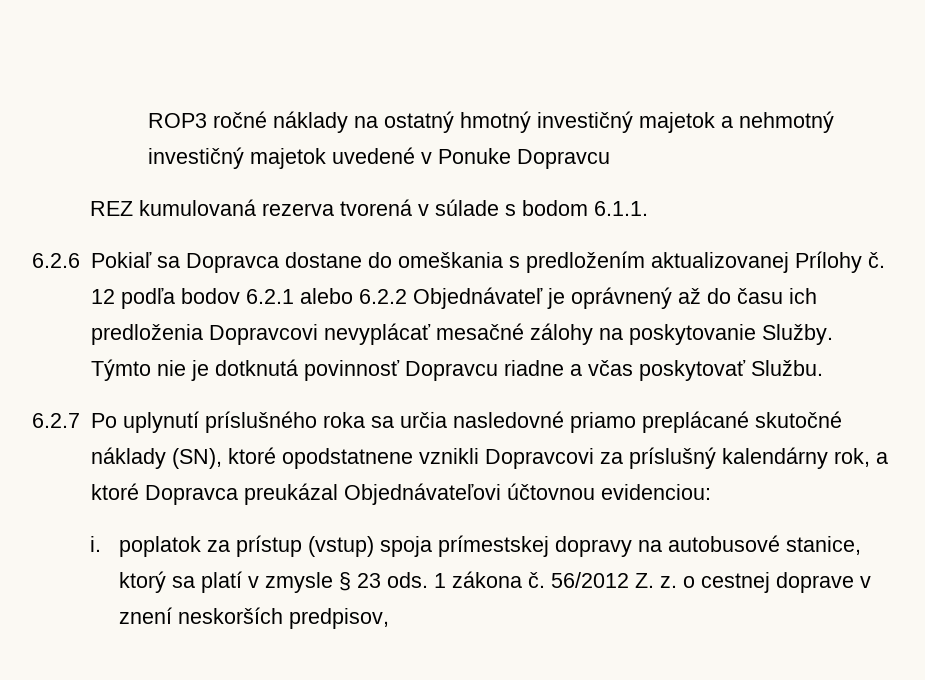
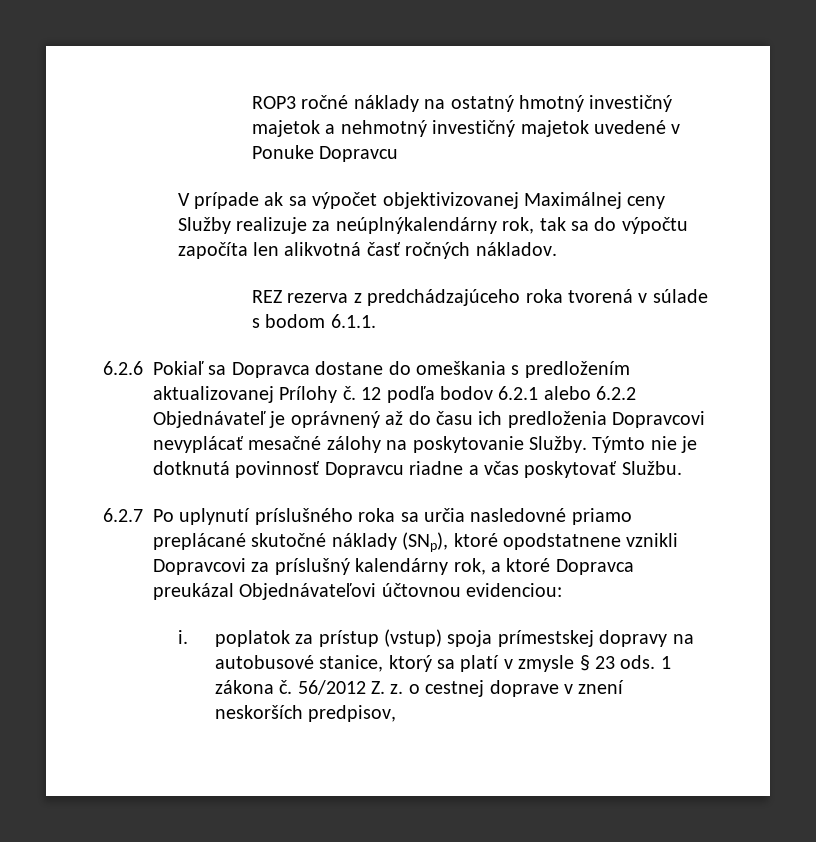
- REZ kumulovaná rezerva tvorená v súlade s bodom 6.1.1.
+ V prípade ak sa výpočet objektivizovanej Maximálnej ceny Služby realizuje za neúplnýkalendárny rok, tak sa do výpočtu započíta len alikvotná časť ročných nákladov.
+ REZ rezerva z predchádzajúceho roka tvorená v súlade s bodom 6.1.1.
- 6.2.7 Po uplynutí príslušného roka sa určia nasledovné priamo preplácané skutočné náklady (SN), ktoré opodstatnene vznikli Dopravcovi za príslušný kalendárny rok, a ktoré Dopravca preukázal Objednávateľovi účtovnou evidenciou:
+ 6.2.7 Po uplynutí príslušného roka sa určia nasledovné priamo preplácané skutočné náklady (SNp), ktoré opodstatnene vznikli Dopravcovi za príslušný kalendárny rok, a ktoré Dopravca preukázal Objednávateľovi účtovnou evidenciou:

